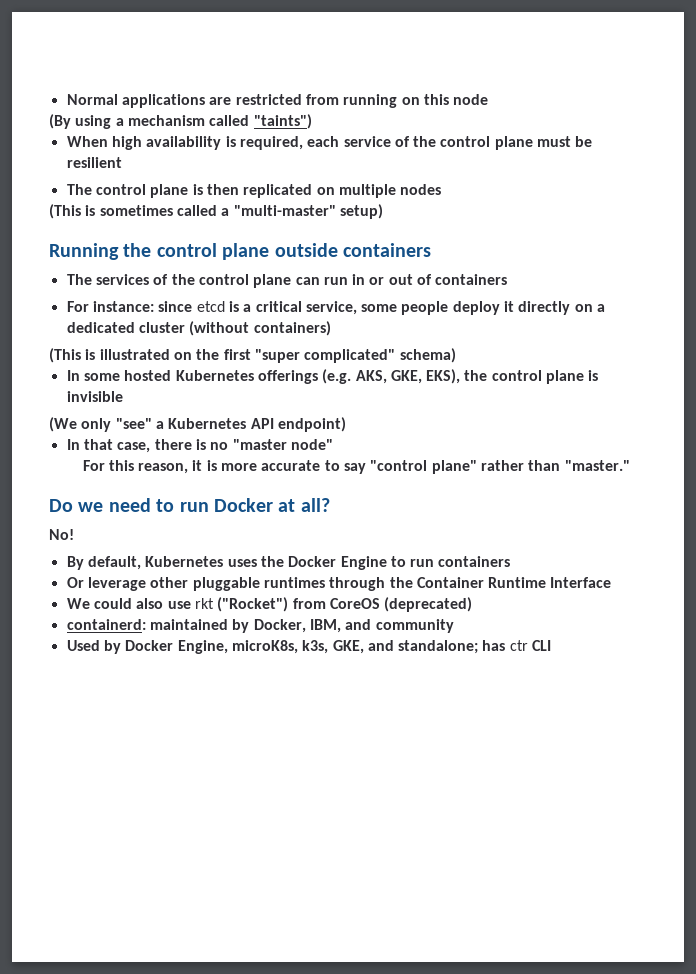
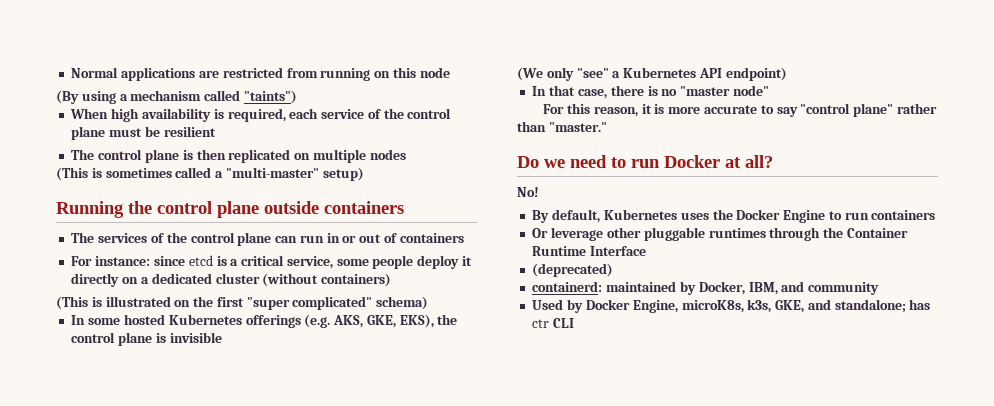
- We could also use rkt ("Rocket") from CoreOS (deprecated)
+ (deprecated)

